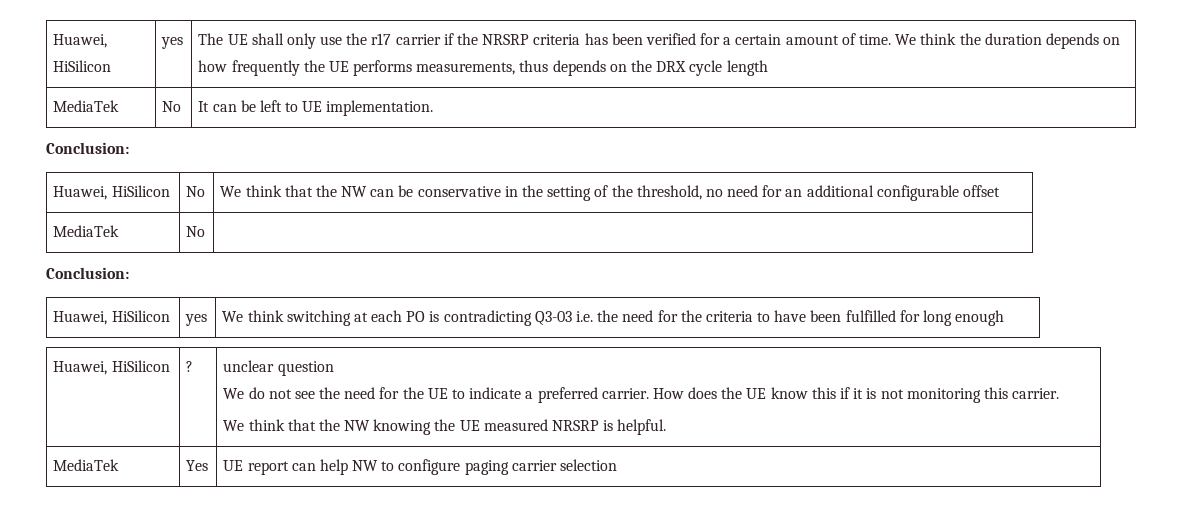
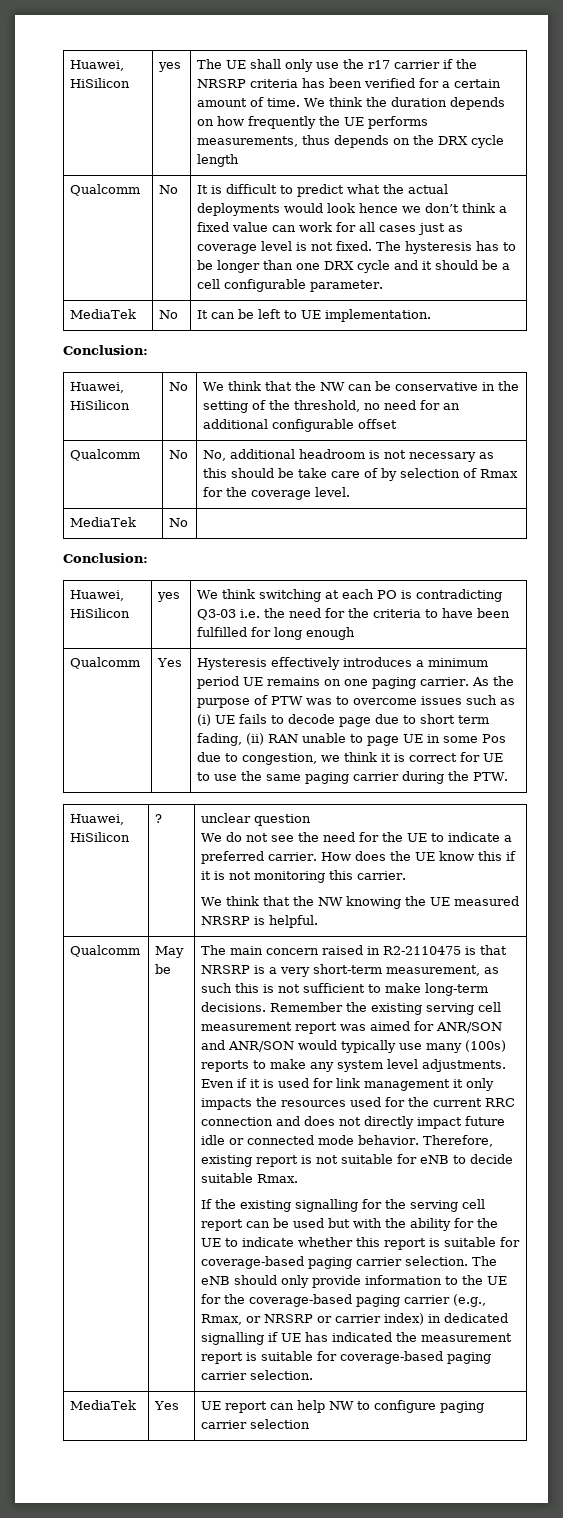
+ Qualcomm | No | It is difficult to predict what the actual deployments would look hence we don’t think a fixed value can work for all cases just as coverage level is not fixed. The hysteresis has to be longer than one DRX cycle and it should be a cell configurable parameter.
+ Qualcomm | No | No, additional headroom is not necessary as this should be take care of by selection of Rmax for the coverage level.
+ Qualcomm | Yes | Hysteresis effectively introduces a minimum period UE remains on one paging carrier. As the purpose of PTW was to overcome issues such as (i) UE fails to decode page due to short term fading, (ii) RAN unable to page UE in some Pos due to congestion, we think it is correct for UE to use the same paging carrier during the PTW.
+ Qualcomm | May be | The main concern raised in R2-2110475 is that NRSRP is a very short-term measurement, as such this is not sufficient to make long-term decisions. Remember the existing serving cell measurement report was aimed for ANR/SON and ANR/SON would typically use many (100s) reports to make any system level adjustments. Even if it is used for link management it only impacts the resources used for the current RRC connection and does not directly impact future idle or connected mode behavior. Therefore, existing report is not suitable for eNB to decide suitable Rmax.
+ If the existing signalling for the serving cell report can be used but with the ability for the UE to indicate whether this report is suitable for coverage-based paging carrier selection. The eNB should only provide information to the UE for the coverage-based paging carrier (e.g., Rmax, or NRSRP or carrier index) in dedicated signalling if UE has indicated the measurement report is suitable for coverage-based paging carrier selection.

